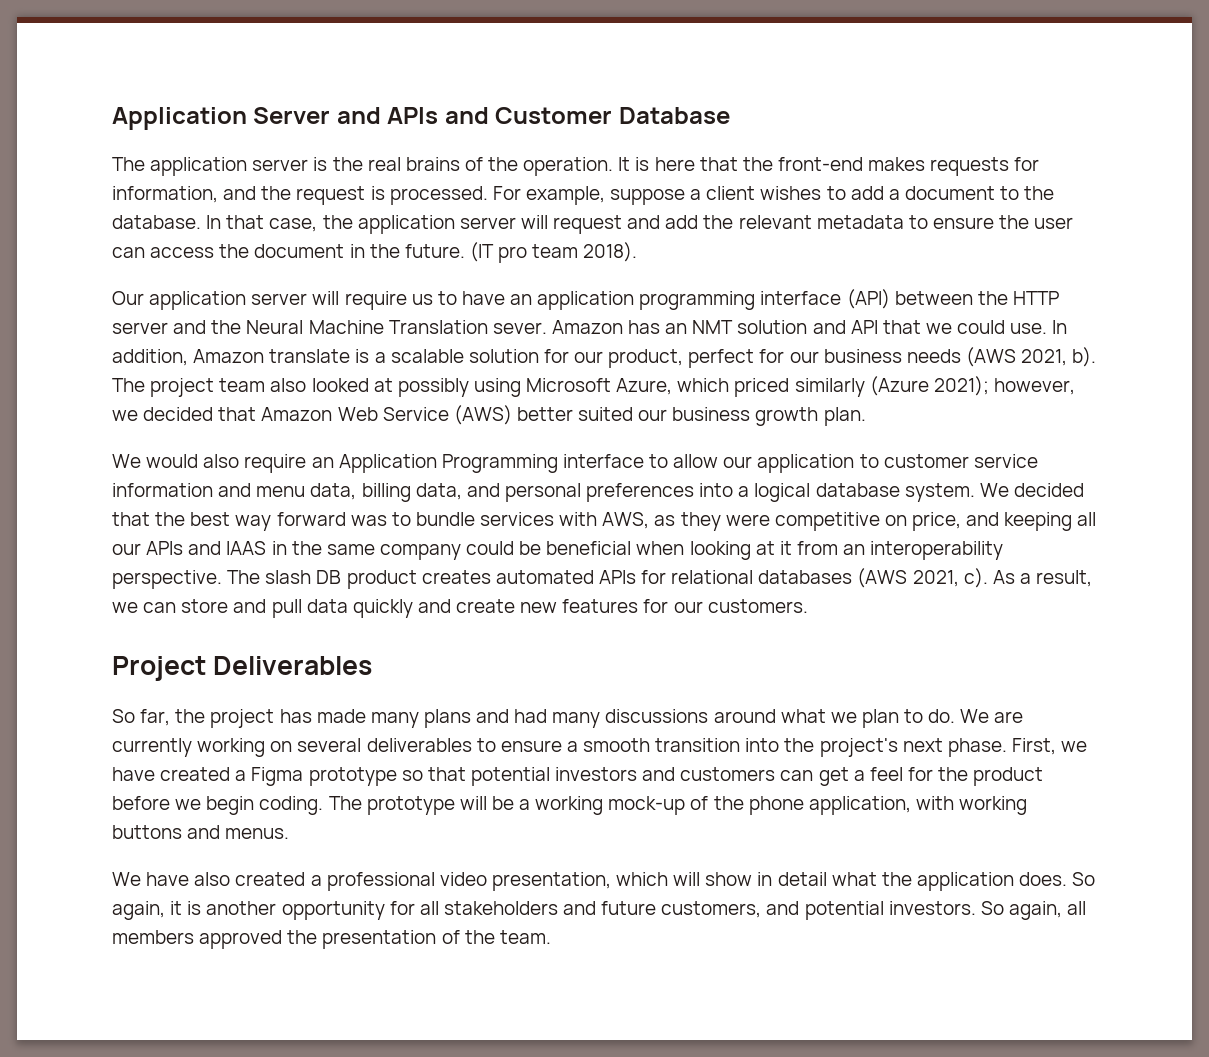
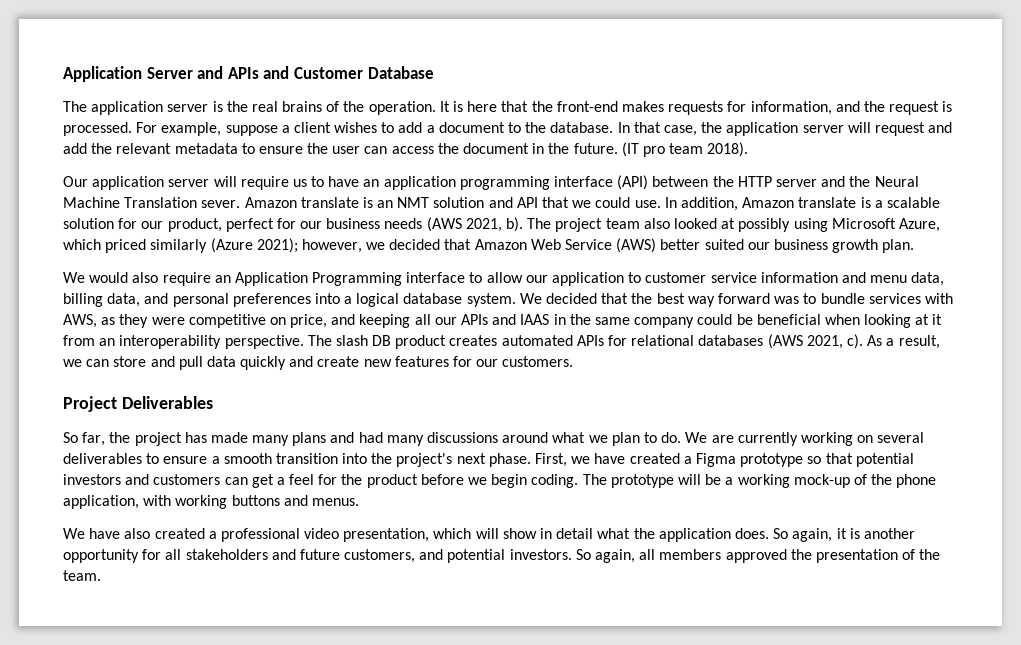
- Amazon has an NMT solution and API that we could use.
+ Amazon translate is an NMT solution and API that we could use.

